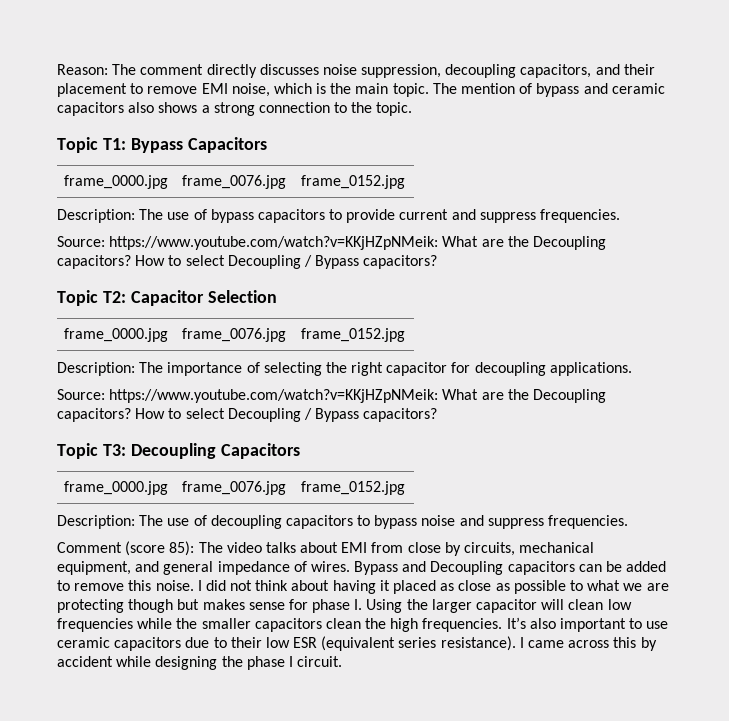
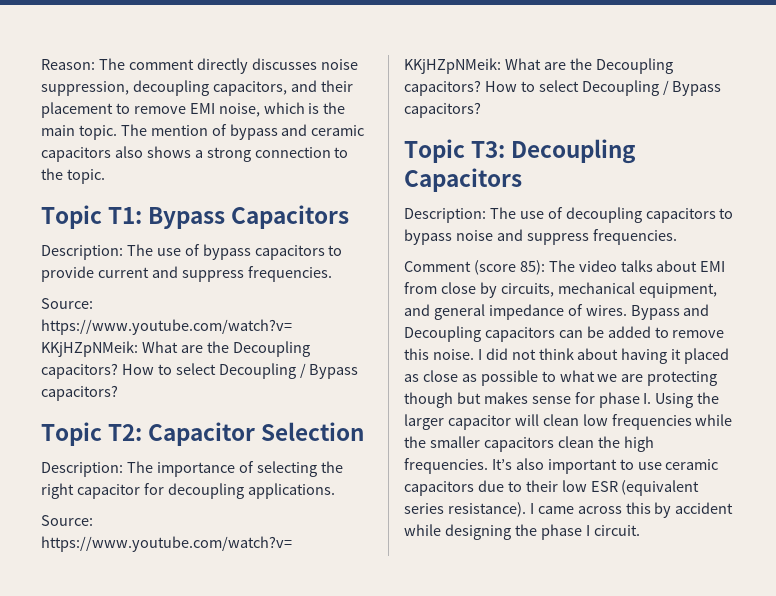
  Topic T1: Bypass Capacitors
- frame_0000.jpg | frame_0076.jpg | frame_0152.jpg
  Topic T2: Capacitor Selection
- frame_0000.jpg | frame_0076.jpg | frame_0152.jpg
  Topic T3: Decoupling Capacitors
- frame_0000.jpg | frame_0076.jpg | frame_0152.jpg

